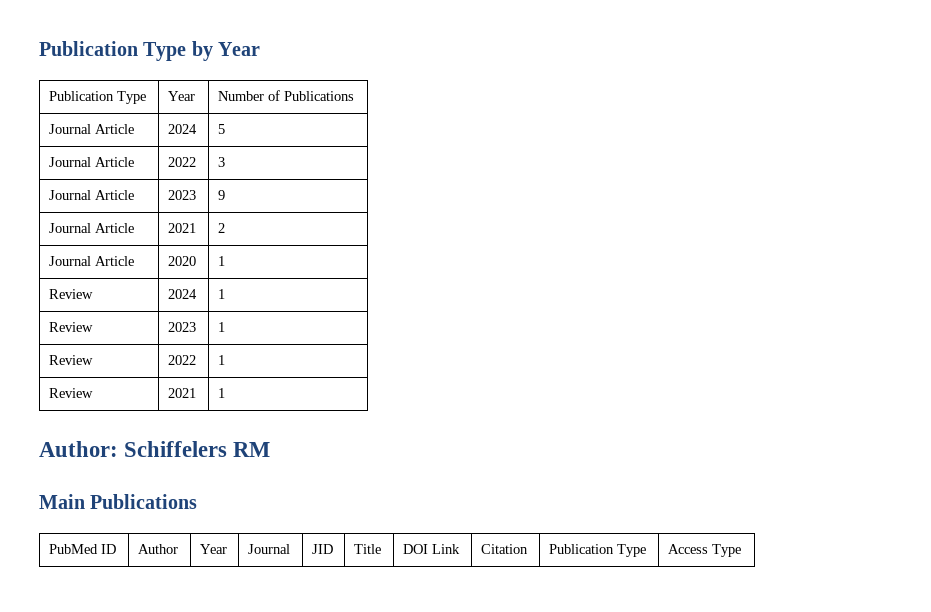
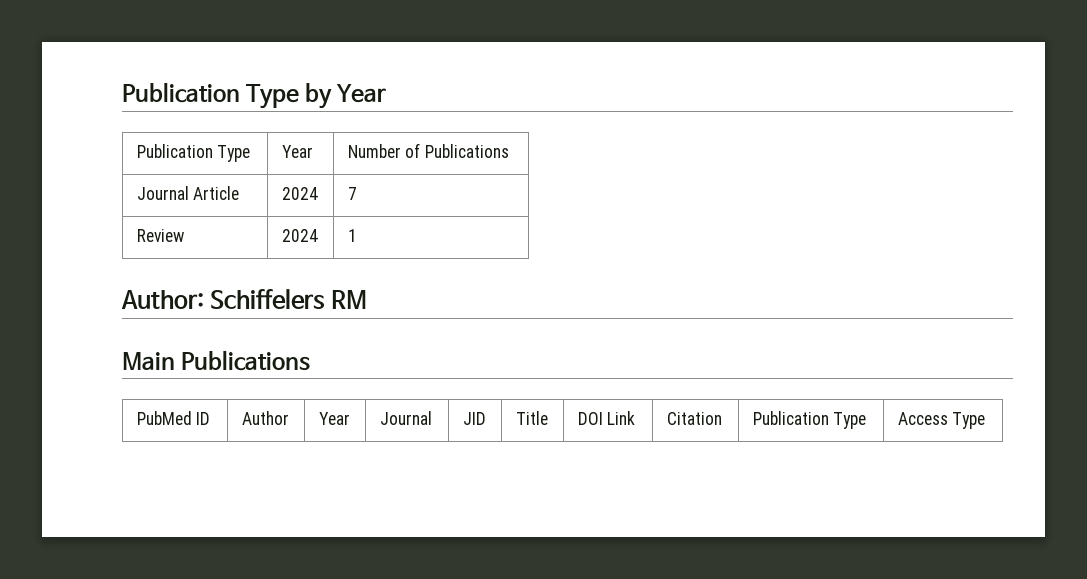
- Journal Article | 2024 | 5
- Journal Article | 2022 | 3
- Journal Article | 2023 | 9
- Journal Article | 2021 | 2
- Journal Article | 2020 | 1
+ Journal Article | 2024 | 7
  Review | 2024 | 1
- Review | 2023 | 1
- Review | 2022 | 1
- Review | 2021 | 1

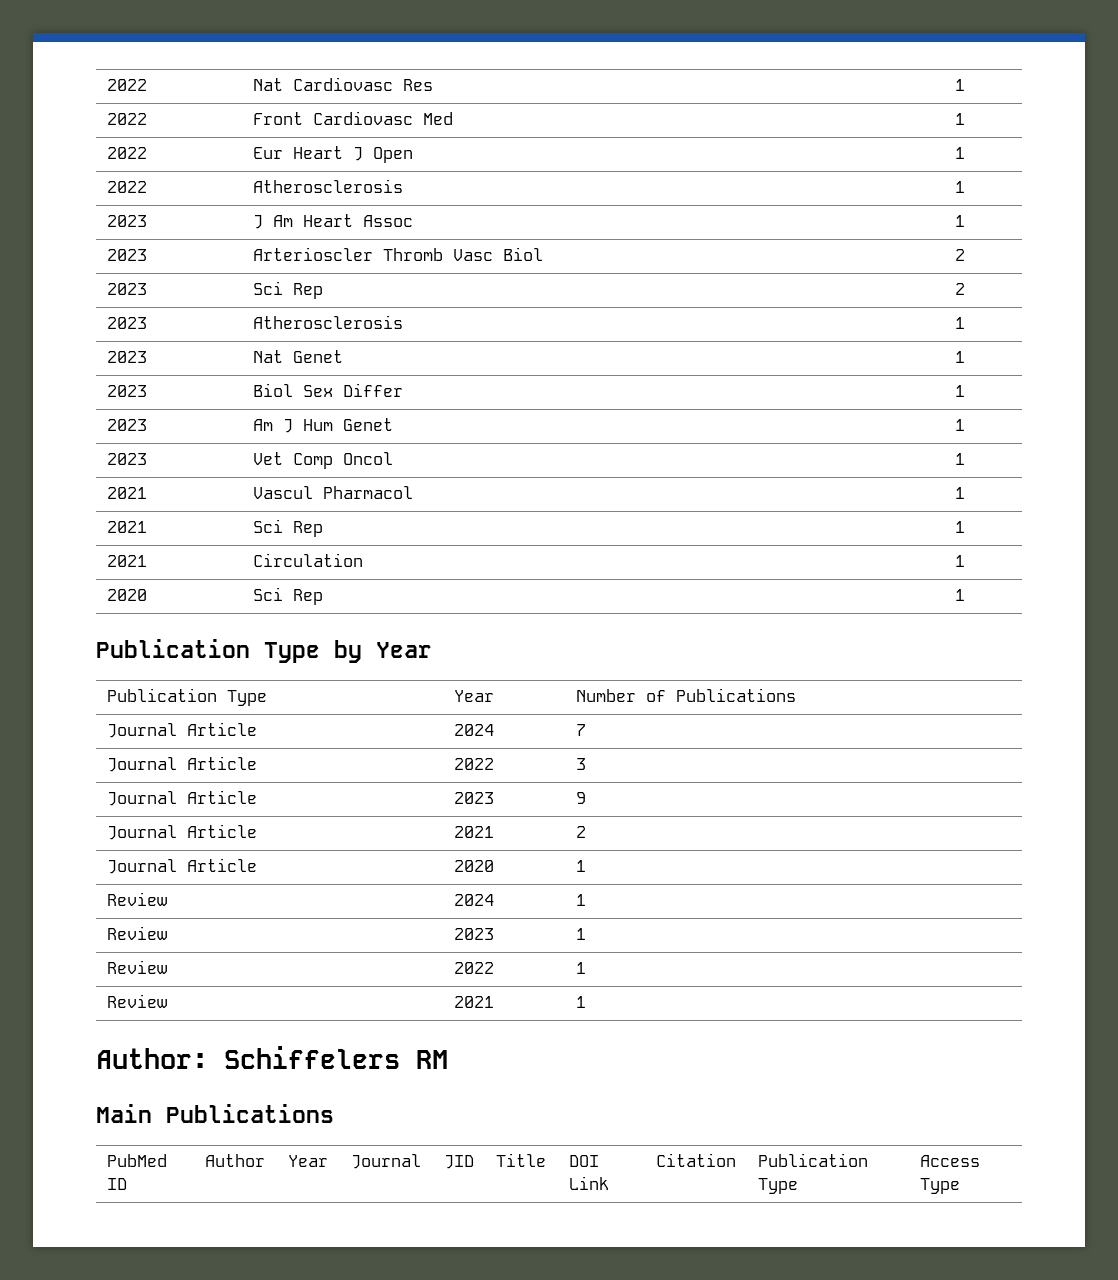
+ 2022 | Nat Cardiovasc Res | 1
+ 2022 | Front Cardiovasc Med | 1
+ 2022 | Eur Heart J Open | 1
+ 2022 | Atherosclerosis | 1
+ 2023 | J Am Heart Assoc | 1
+ 2023 | Arterioscler Thromb Vasc Biol | 2
+ 2023 | Sci Rep | 2
+ 2023 | Atherosclerosis | 1
+ 2023 | Nat Genet | 1
+ 2023 | Biol Sex Differ | 1
+ 2023 | Am J Hum Genet | 1
+ 2023 | Vet Comp Oncol | 1
+ 2021 | Vascul Pharmacol | 1
+ 2021 | Sci Rep | 1
+ 2021 | Circulation | 1
+ 2020 | Sci Rep | 1
+ Journal Article | 2022 | 3
+ Journal Article | 2023 | 9
+ Journal Article | 2021 | 2
+ Journal Article | 2020 | 1
  Review | 2024 | 1
+ Review | 2023 | 1
+ Review | 2022 | 1
+ Review | 2021 | 1

